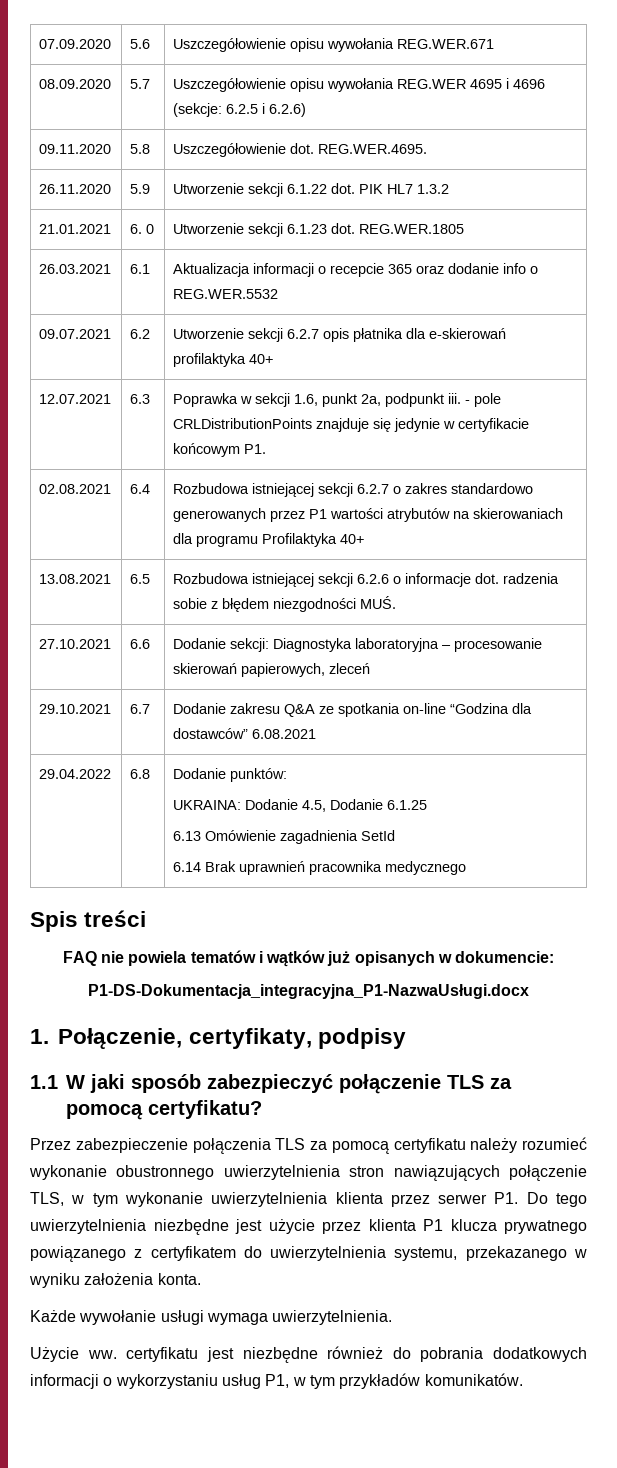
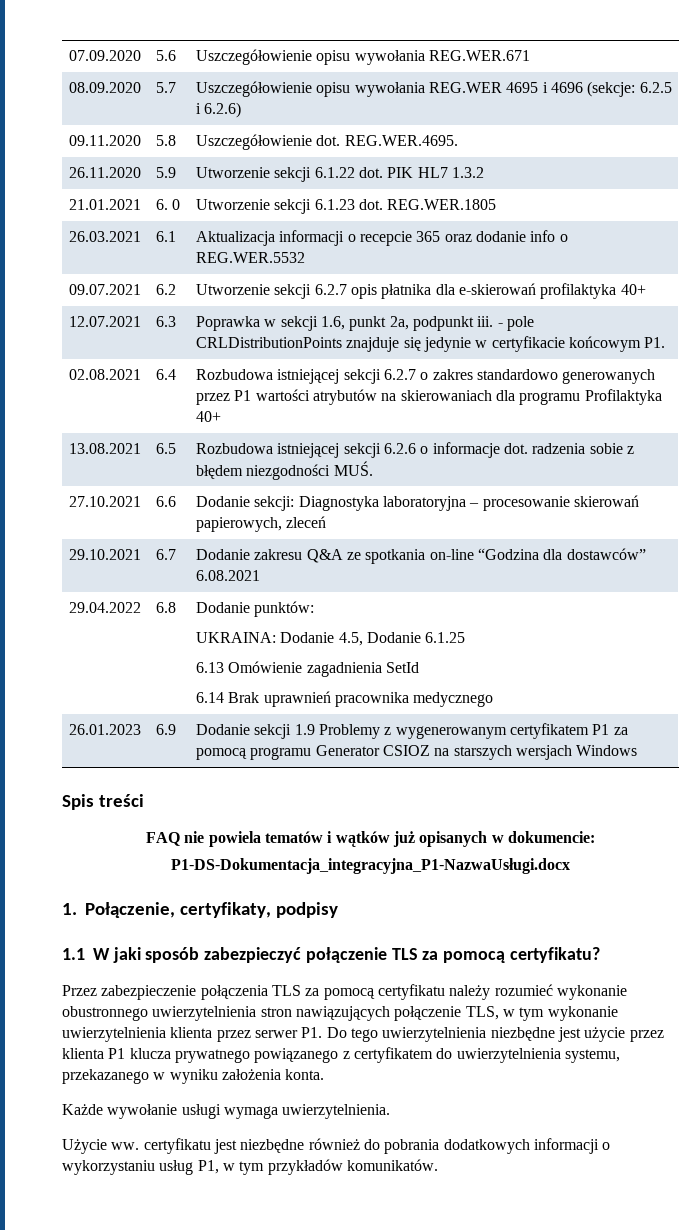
+ 26.01.2023 | 6.9 | Dodanie sekcji 1.9 Problemy z wygenerowanym certyfikatem P1 za pomocą programu Generator CSIOZ na starszych wersjach Windows

